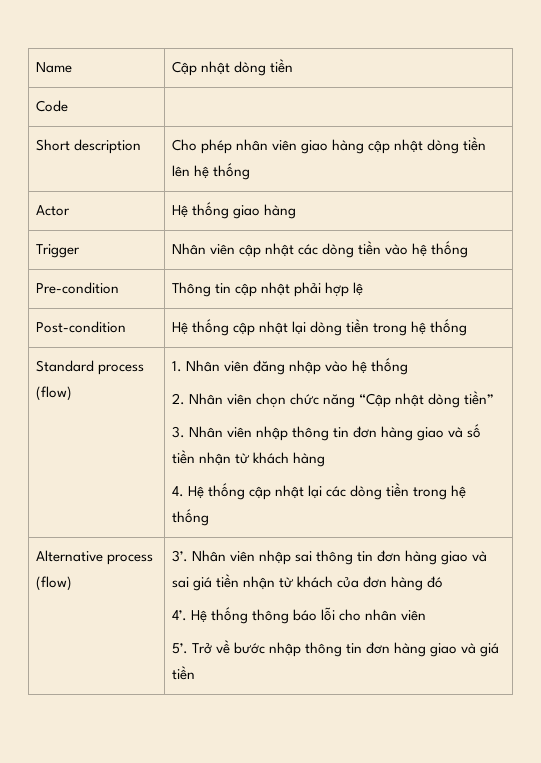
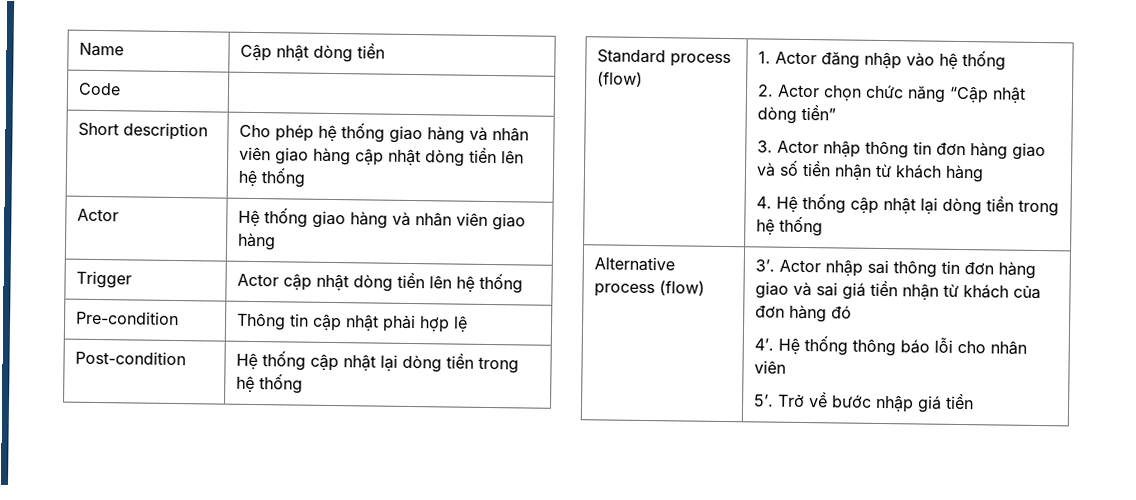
- Short description | Cho phép nhân viên giao hàng cập nhật dòng tiền lên hệ thống
+ Short description | Cho phép hệ thống giao hàng và nhân viên giao hàng cập nhật dòng tiền lên hệ thống
- Actor | Hệ thống giao hàng
+ Actor | Hệ thống giao hàng và nhân viên giao hàng
- Trigger | Nhân viên cập nhật các dòng tiền vào hệ thống
+ Trigger | Actor cập nhật dòng tiền lên hệ thống
- 1. Nhân viên đăng nhập vào hệ thống
+ 1. Actor đăng nhập vào hệ thống
- 2. Nhân viên chọn chức năng “Cập nhật dòng tiền”
+ 2. Actor chọn chức năng “Cập nhật dòng tiền”
- 3. Nhân viên nhập thông tin đơn hàng giao và số tiền nhận từ khách hàng
+ 3. Actor nhập thông tin đơn hàng giao và số tiền nhận từ khách hàng
- 4. Hệ thống cập nhật lại các dòng tiền trong hệ thống
+ 4. Hệ thống cập nhật lại dòng tiền trong hệ thống
- Nhân viên nhập sai thông tin đơn hàng giao và sai giá tiền nhận từ khách của đơn hàng đó
+ Actor nhập sai thông tin đơn hàng giao và sai giá tiền nhận từ khách của đơn hàng đó
- Trở về bước nhập thông tin đơn hàng giao và giá tiền
+ Trở về bước nhập giá tiền

